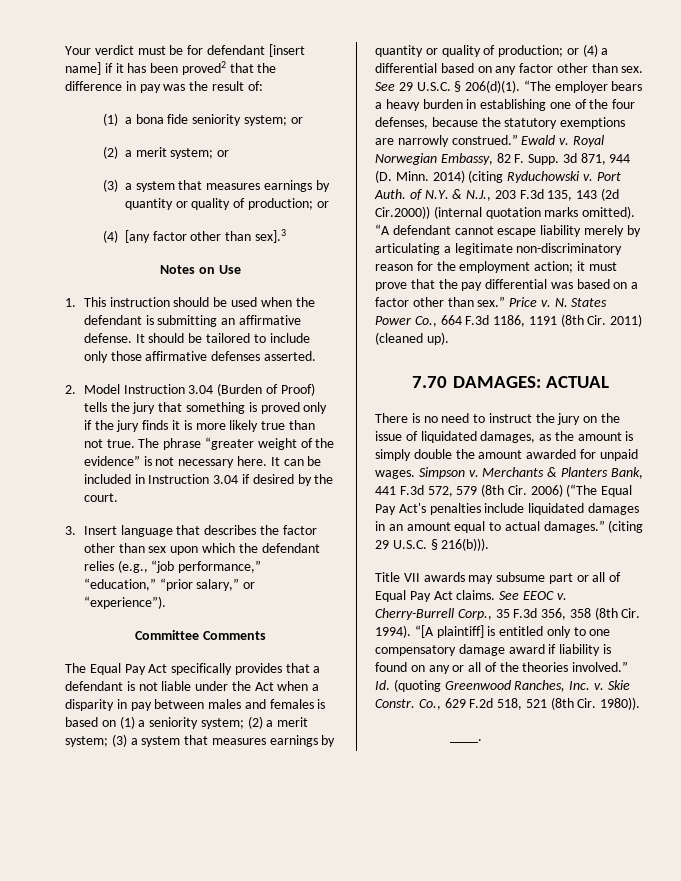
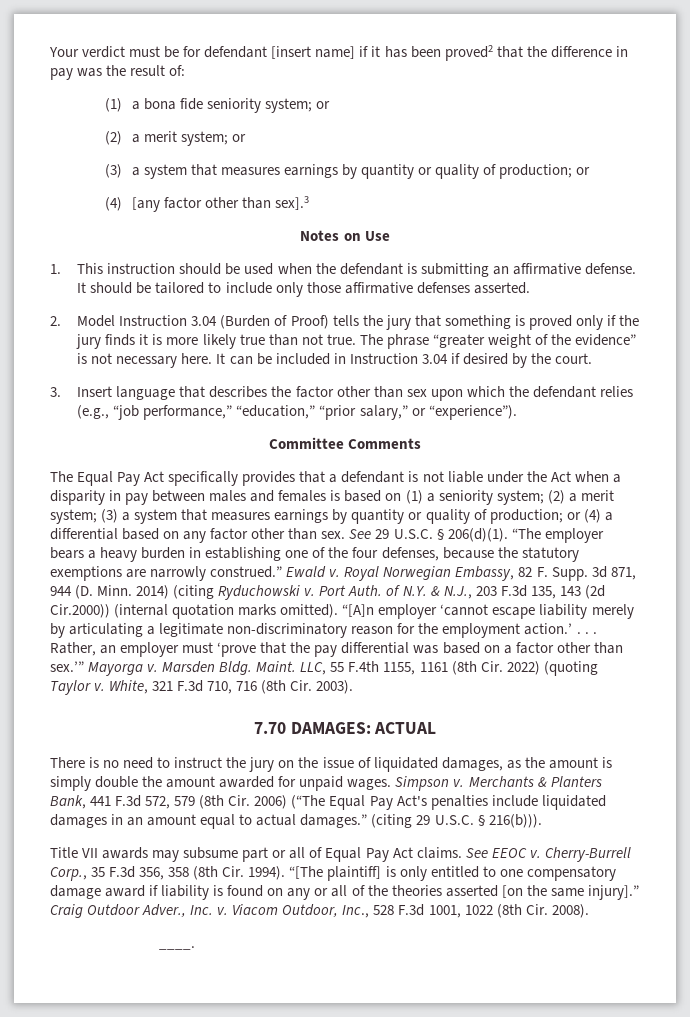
- “A defendant cannot escape liability merely by articulating a legitimate non-discriminatory reason for the employment action; it must prove that the pay differential was based on a factor other than sex.” Price v. N. States Power Co., 664 F.3d 1186, 1191 (8th Cir. 2011) (cleaned up).
+ “[A]n employer ‘cannot escape liability merely by articulating a legitimate non-discriminatory reason for the employment action.’ . . . Rather, an employer must ‘prove that the pay differential was based on a factor other than sex.’” Mayorga v. Marsden Bldg. Maint. LLC, 55 F.4th 1155, 1161 (8th Cir. 2022) (quoting Taylor v. White, 321 F.3d 710, 716 (8th Cir. 2003).
- “[A plaintiff] is entitled only to one compensatory damage award if liability is found on any or all of the theories involved.” Id. (quoting Greenwood Ranches, Inc. v. Skie Constr. Co., 629 F.2d 518, 521 (8th Cir. 1980)).
+ “[The plaintiff] is only entitled to one compensatory damage award if liability is found on any or all of the theories asserted [on the same injury].” Craig Outdoor Adver., Inc. v. Viacom Outdoor, Inc., 528 F.3d 1001, 1022 (8th Cir. 2008).

